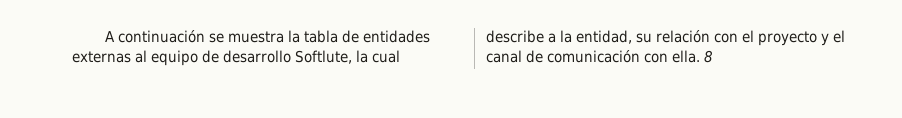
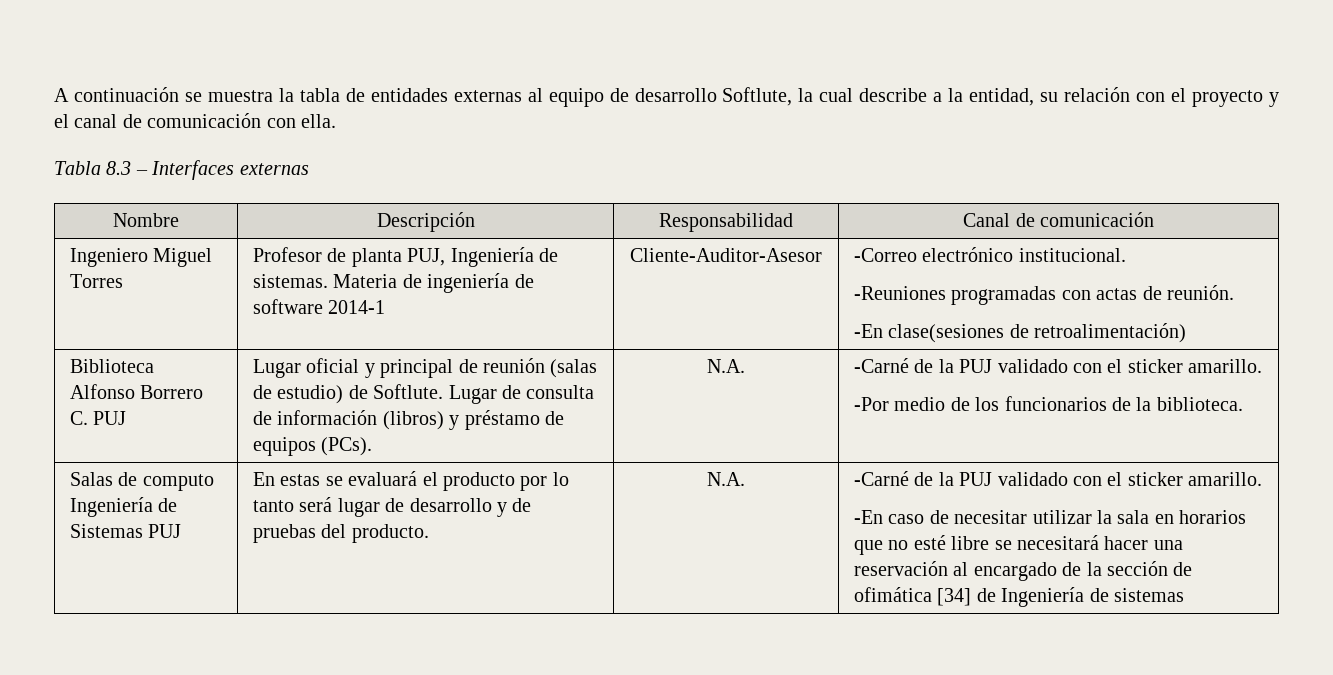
- A continuación se muestra la tabla de entidades externas al equipo de desarrollo Softlute, la cual describe a la entidad, su relación con el proyecto y el canal de comunicación con ella. 8
+ A continuación se muestra la tabla de entidades externas al equipo de desarrollo Softlute, la cual describe a la entidad, su relación con el proyecto y el canal de comunicación con ella.
+ Tabla 8.3 – Interfaces externas
+ Nombre | Descripción | Responsabilidad | Canal de comunicación
+ Ingeniero Miguel Torres | Profesor de planta PUJ, Ingeniería de sistemas. Materia de ingeniería de software 2014-1 | Cliente-Auditor-Asesor | -Correo electrónico institucional.
+ -Reuniones programadas con actas de reunión.
+ -En clase(sesiones de retroalimentación)
+ Biblioteca Alfonso Borrero C. PUJ | Lugar oficial y principal de reunión (salas de estudio) de Softlute. Lugar de consulta de información (libros) y préstamo de equipos (PCs). | N.A. | -Carné de la PUJ validado con el sticker amarillo.
+ -Por medio de los funcionarios de la biblioteca.
+ Salas de computo Ingeniería de Sistemas PUJ | En estas se evaluará el producto por lo tanto será lugar de desarrollo y de pruebas del producto. | N.A. | -Carné de la PUJ validado con el sticker amarillo.
+ -En caso de necesitar utilizar la sala en horarios que no esté libre se necesitará hacer una reservación al encargado de la sección de ofimática [34] de Ingeniería de sistemas

